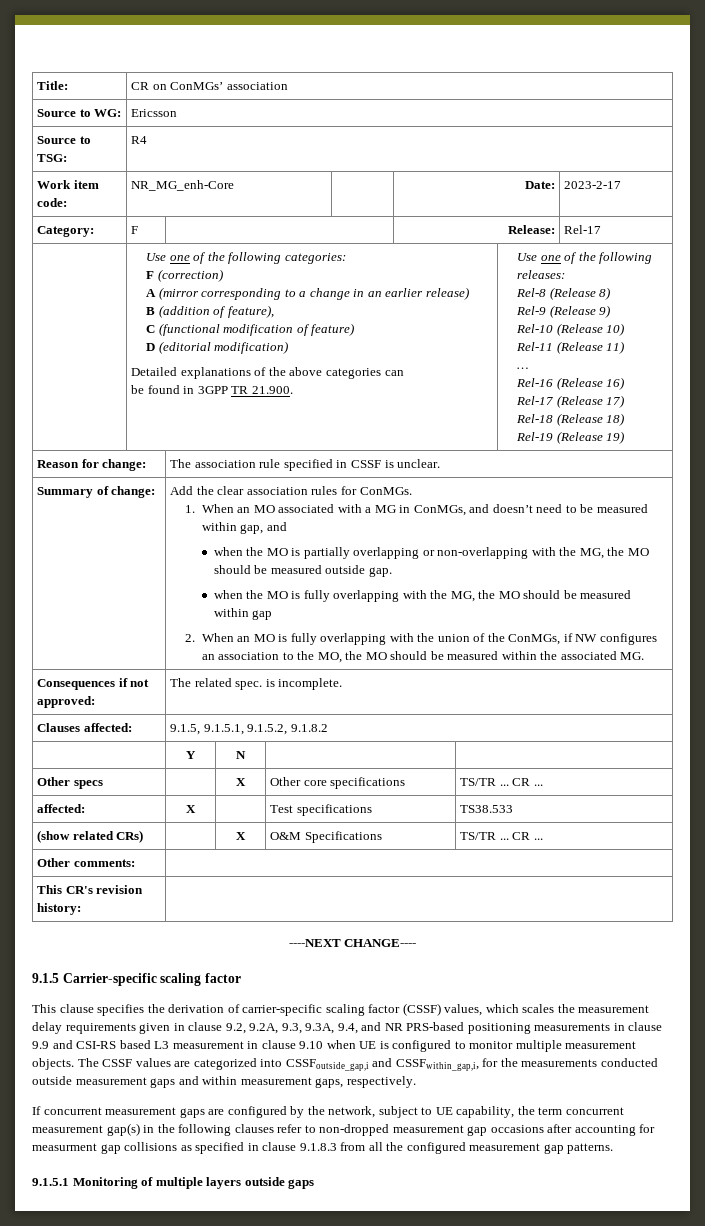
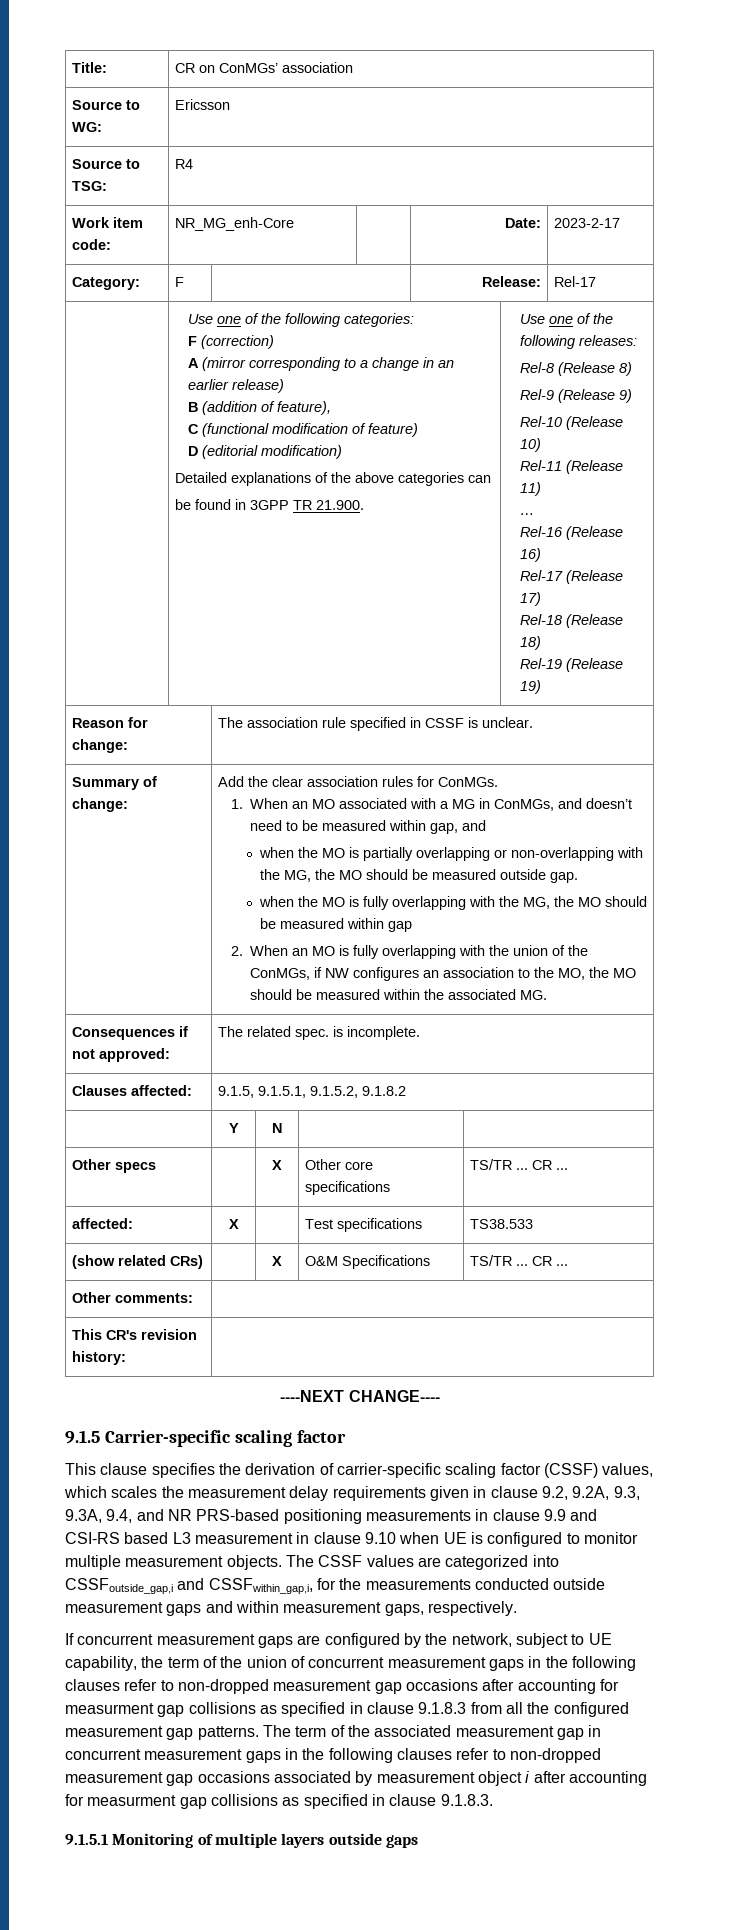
- If concurrent measurement gaps are configured by the network, subject to UE capability, the term concurrent measurement gap(s) in the following clauses refer to non-dropped measurement gap occasions after accounting for measurment gap collisions as specified in clause 9.1.8.3 from all the configured measurement gap patterns.
+ If concurrent measurement gaps are configured by the network, subject to UE capability, the term of the union of concurrent measurement gaps in the following clauses refer to non-dropped measurement gap occasions after accounting for measurment gap collisions as specified in clause 9.1.8.3 from all the configured measurement gap patterns. The term of the associated measurement gap in concurrent measurement gaps in the following clauses refer to non-dropped measurement gap occasions associated by measurement object i after accounting for measurment gap collisions as specified in clause 9.1.8.3.

